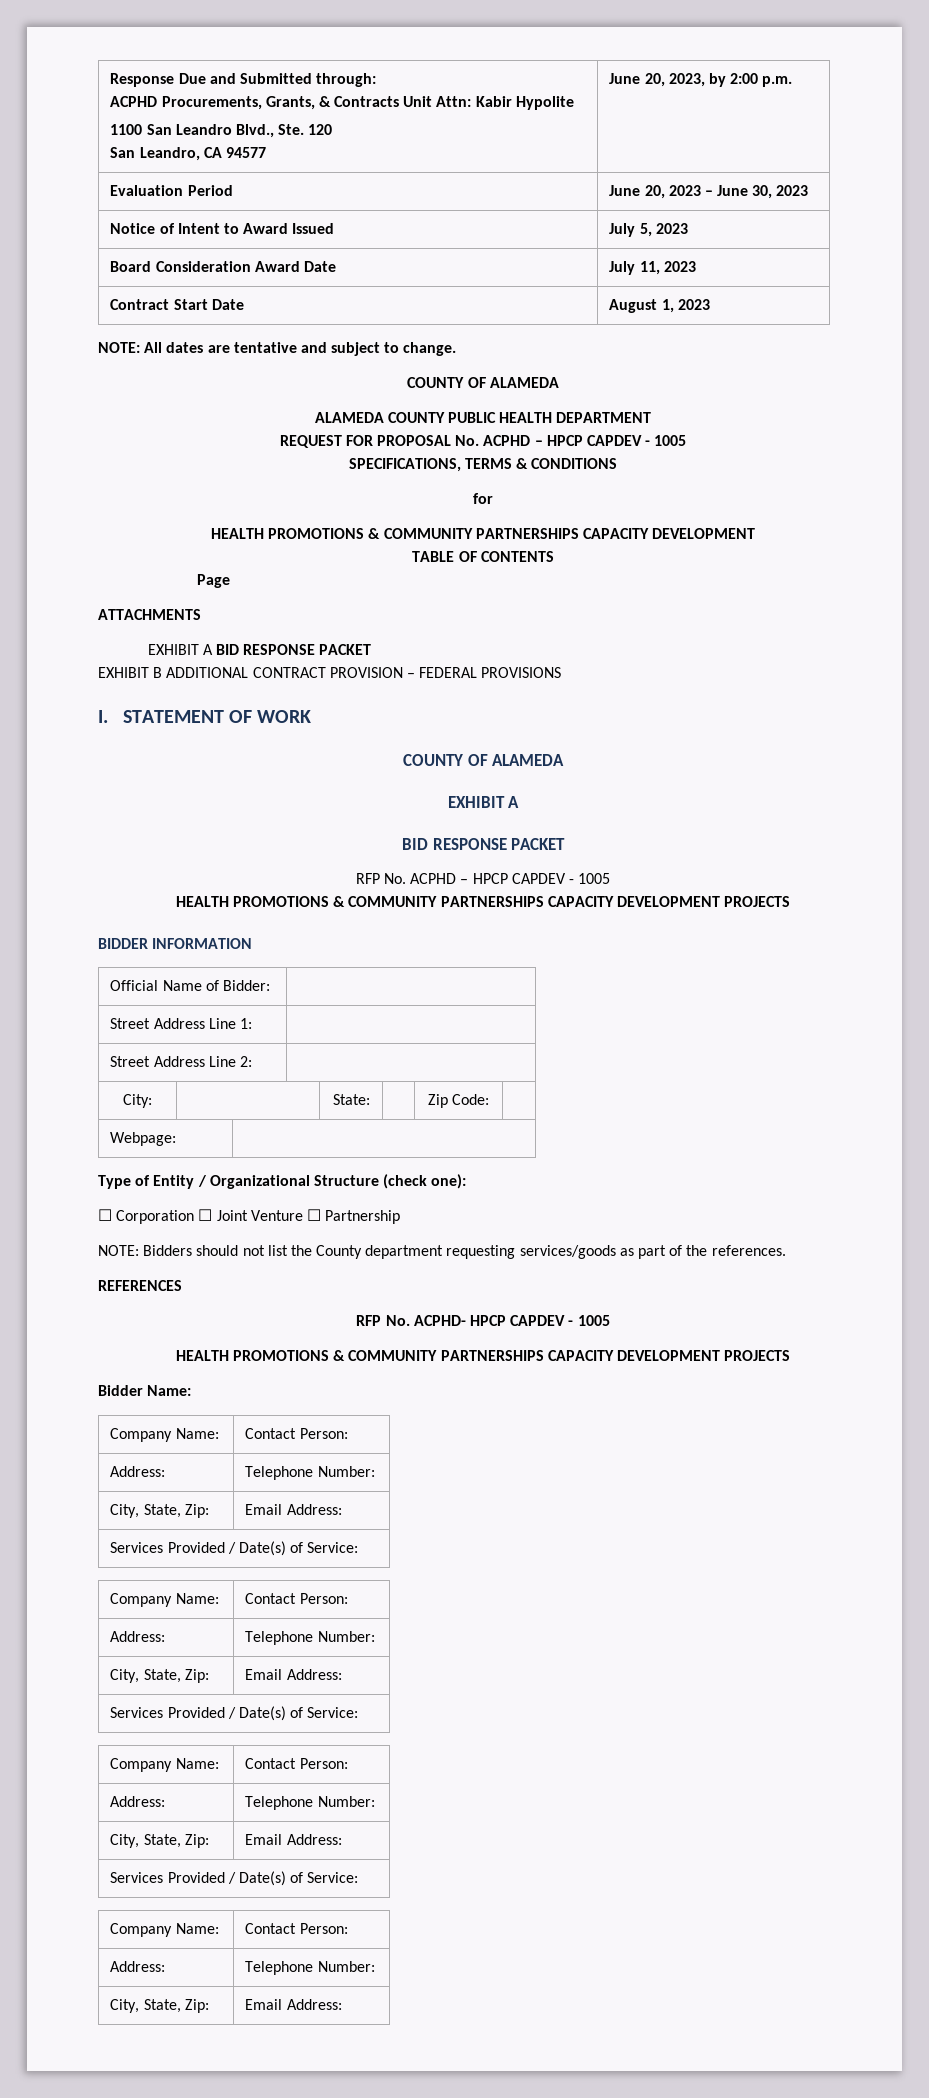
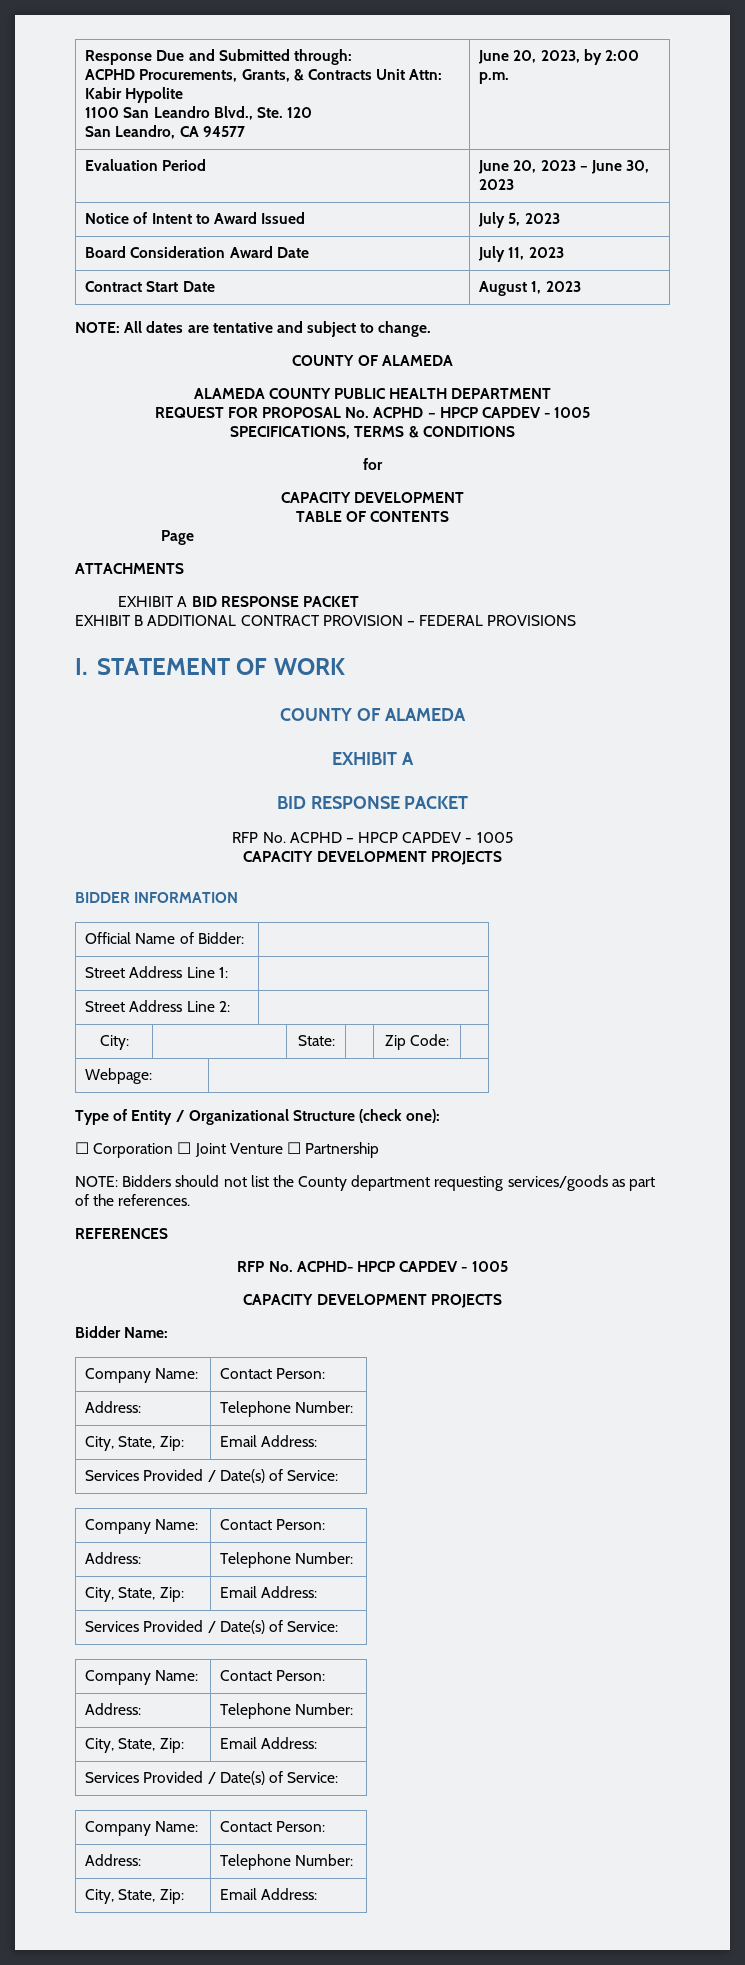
  for
- HEALTH PROMOTIONS & COMMUNITY PARTNERSHIPS CAPACITY DEVELOPMENT
+ CAPACITY DEVELOPMENT
  RFP No. ACPHD – HPCP CAPDEV - 1005
- HEALTH PROMOTIONS & COMMUNITY PARTNERSHIPS CAPACITY DEVELOPMENT PROJECTS
+ CAPACITY DEVELOPMENT PROJECTS
  RFP No. ACPHD- HPCP CAPDEV - 1005
- HEALTH PROMOTIONS & COMMUNITY PARTNERSHIPS CAPACITY DEVELOPMENT PROJECTS
+ CAPACITY DEVELOPMENT PROJECTS

